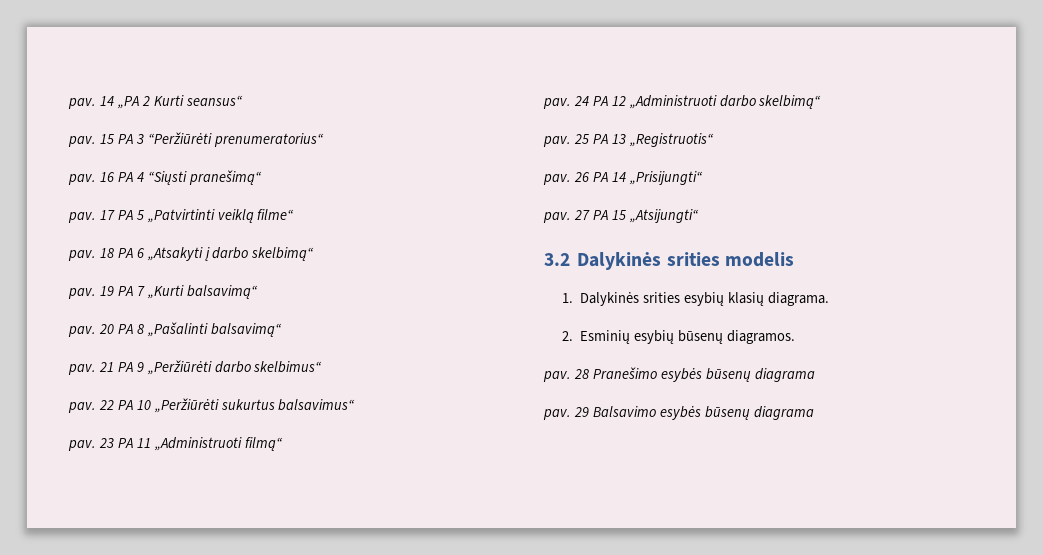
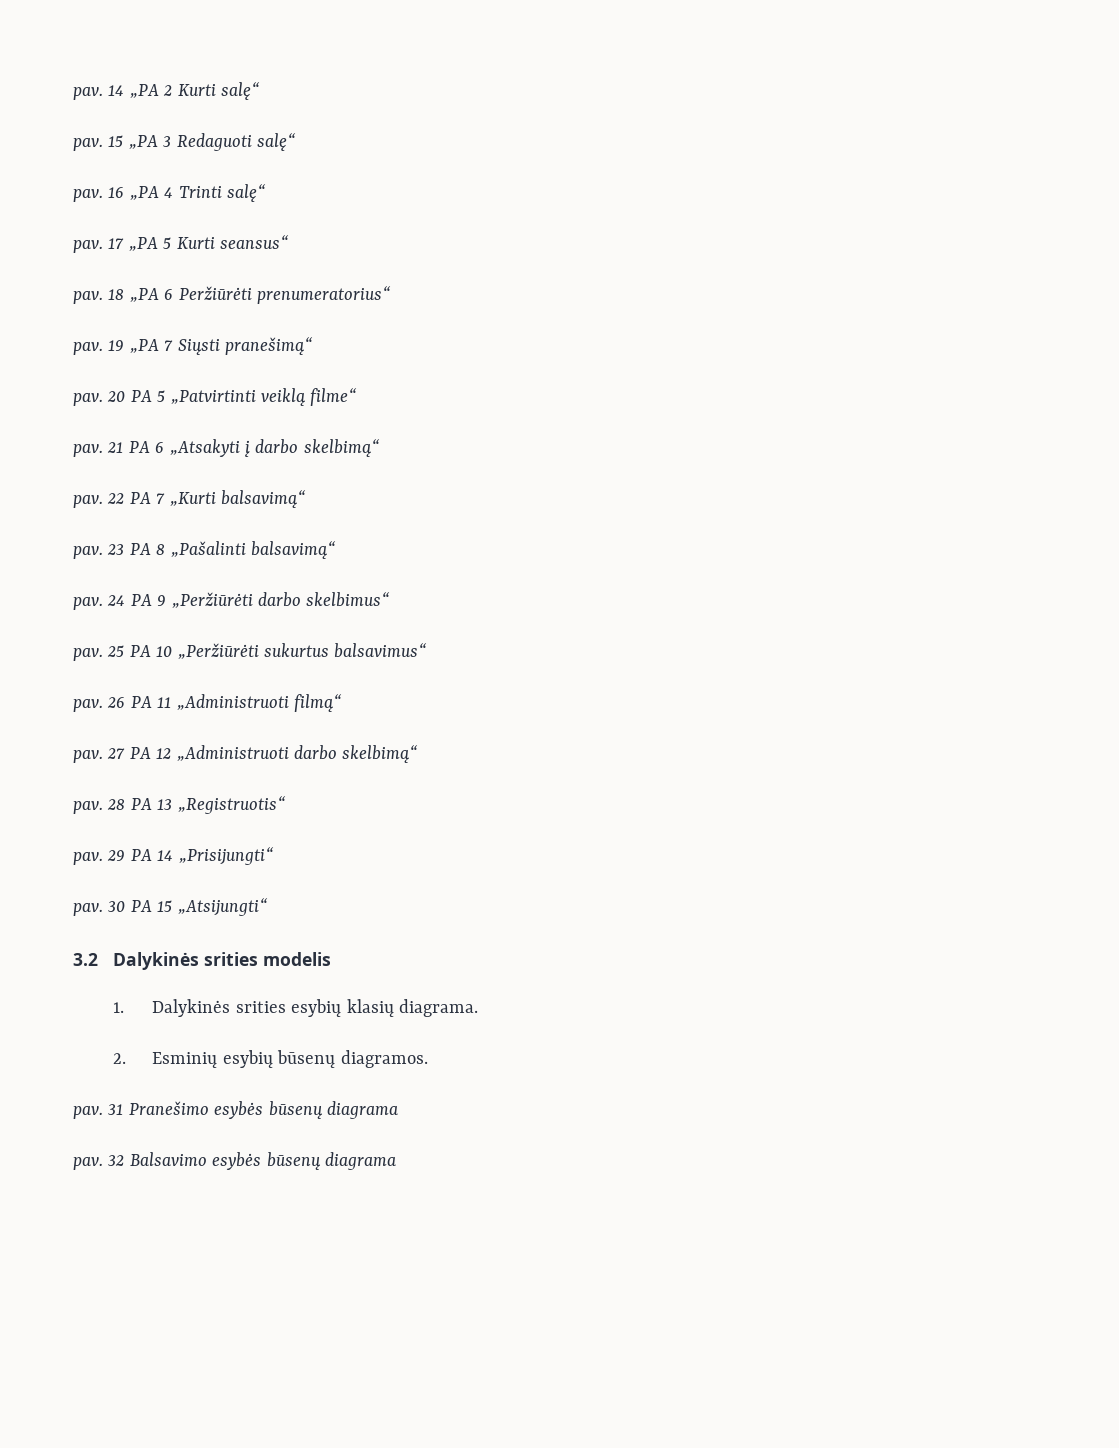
- 14 „PA 2 Kurti seansus“
- pav. 15 PA 3 “Peržiūrėti prenumeratorius“
- pav. 16 PA 4 “Siųsti pranešimą“
+ 14 „PA 2 Kurti salę“
+ pav. 15 „PA 3 Redaguoti salę“
+ pav. 16 „PA 4 Trinti salę“
+ pav. 17 „PA 5 Kurti seansus“
+ pav. 18 „PA 6 Peržiūrėti prenumeratorius“
+ pav. 19 „PA 7 Siųsti pranešimą“
- 17 PA 5 „Patvirtinti veiklą filme“
+ 20 PA 5 „Patvirtinti veiklą filme“
- 18 PA 6 „Atsakyti į darbo skelbimą“
+ 21 PA 6 „Atsakyti į darbo skelbimą“
- 19 PA 7 „Kurti balsavimą“
+ 22 PA 7 „Kurti balsavimą“
- 20 PA 8 „Pašalinti balsavimą“
+ 23 PA 8 „Pašalinti balsavimą“
- 21 PA 9 „Peržiūrėti darbo skelbimus“
+ 24 PA 9 „Peržiūrėti darbo skelbimus“
- 22 PA 10 „Peržiūrėti sukurtus balsavimus“
+ 25 PA 10 „Peržiūrėti sukurtus balsavimus“
- 23 PA 11 „Administruoti filmą“
+ 26 PA 11 „Administruoti filmą“
- 24 PA 12 „Administruoti darbo skelbimą“
+ 27 PA 12 „Administruoti darbo skelbimą“
- 25 PA 13 „Registruotis“
+ 28 PA 13 „Registruotis“
- 26 PA 14 „Prisijungti“
+ 29 PA 14 „Prisijungti“
- 27 PA 15 „Atsijungti“
+ 30 PA 15 „Atsijungti“
- 28 Pranešimo esybės būsenų diagrama
+ 31 Pranešimo esybės būsenų diagrama
- 29 Balsavimo esybės būsenų diagrama
+ 32 Balsavimo esybės būsenų diagrama

